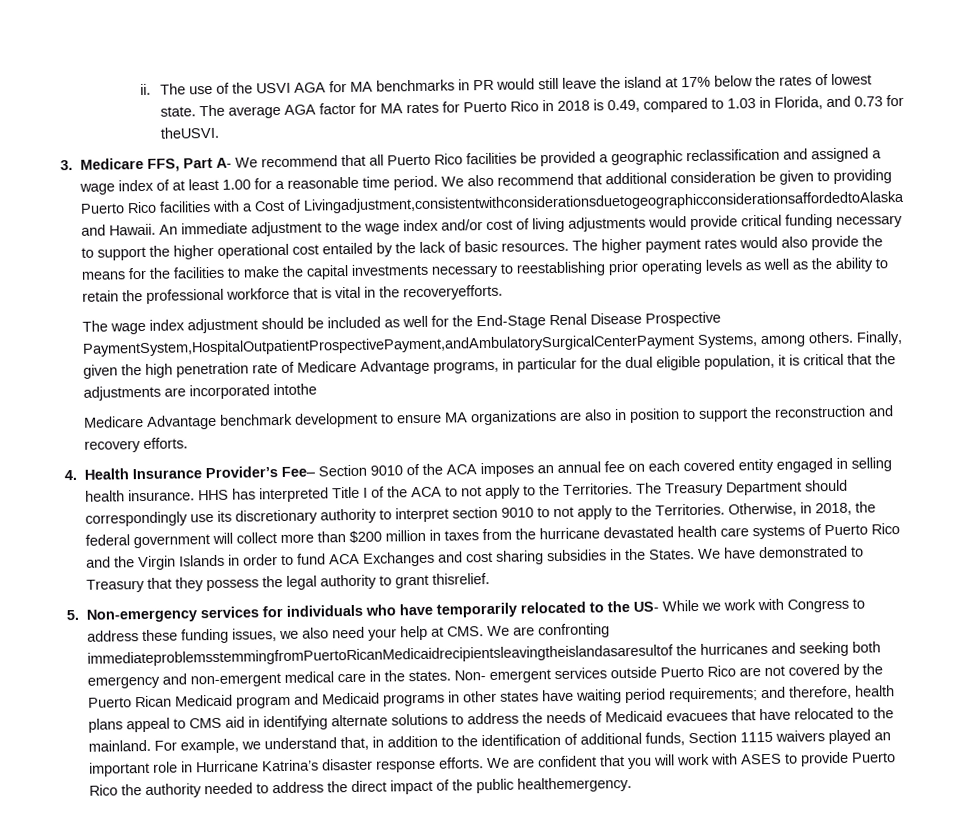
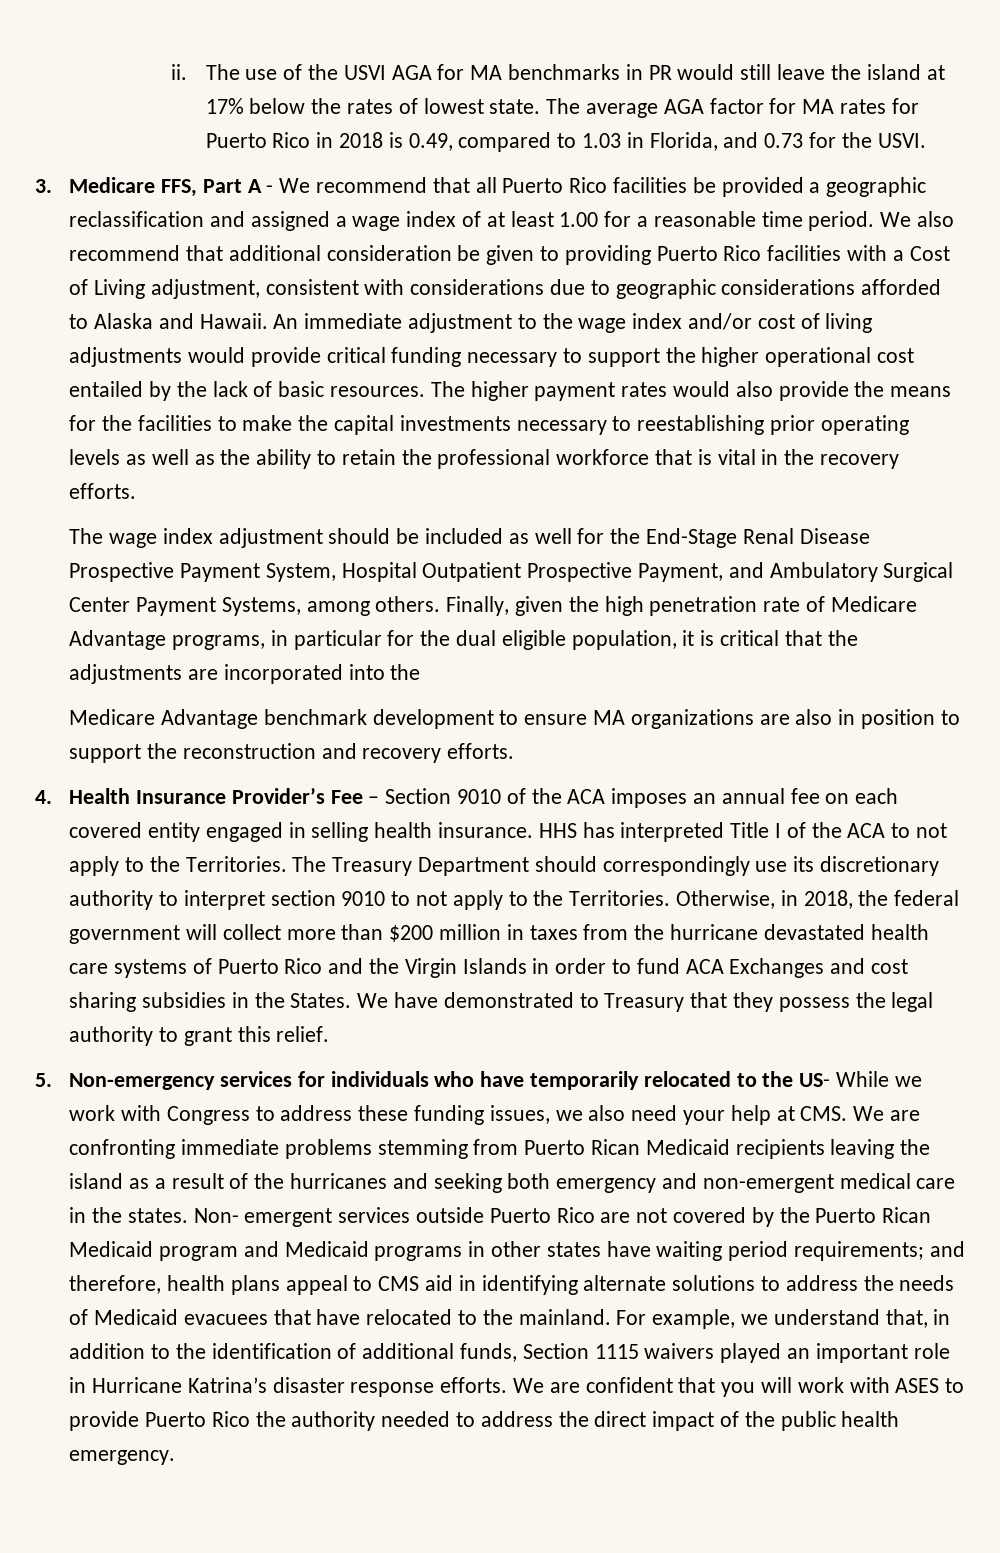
- The average AGA factor for MA rates for Puerto Rico in 2018 is 0.49, compared to 1.03 in Florida, and 0.73 for theUSVI.
+ The average AGA factor for MA rates for Puerto Rico in 2018 is 0.49, compared to 1.03 in Florida, and 0.73 for the USVI.
- 3. Medicare FFS, Part A- We recommend that all Puerto Rico facilities be provided a geographic reclassification and assigned a wage index of at least 1.00 for a reasonable time period.
+ 3. Medicare FFS, Part A - We recommend that all Puerto Rico facilities be provided a geographic reclassification and assigned a wage index of at least 1.00 for a reasonable time period.
- We also recommend that additional consideration be given to providing Puerto Rico facilities with a Cost of Livingadjustment,consistentwithconsiderationsduetogeographicconsiderationsaffordedtoAlaska and Hawaii.
+ We also recommend that additional consideration be given to providing Puerto Rico facilities with a Cost of Living adjustment, consistent with considerations due to geographic considerations afforded to Alaska and Hawaii.
- The higher payment rates would also provide the means for the facilities to make the capital investments necessary to reestablishing prior operating levels as well as the ability to retain the professional workforce that is vital in the recoveryefforts.
+ The higher payment rates would also provide the means for the facilities to make the capital investments necessary to reestablishing prior operating levels as well as the ability to retain the professional workforce that is vital in the recovery efforts.
- The wage index adjustment should be included as well for the End-Stage Renal Disease Prospective PaymentSystem,HospitalOutpatientProspectivePayment,andAmbulatorySurgicalCenterPayment Systems, among others.
+ The wage index adjustment should be included as well for the End-Stage Renal Disease Prospective Payment System, Hospital Outpatient Prospective Payment, and Ambulatory Surgical Center Payment Systems, among others.
- Finally, given the high penetration rate of Medicare Advantage programs, in particular for the dual eligible population, it is critical that the adjustments are incorporated intothe
+ Finally, given the high penetration rate of Medicare Advantage programs, in particular for the dual eligible population, it is critical that the adjustments are incorporated into the
- 4. Health Insurance Provider’s Fee– Section 9010 of the ACA imposes an annual fee on each covered entity engaged in selling health insurance.
+ 4. Health Insurance Provider’s Fee – Section 9010 of the ACA imposes an annual fee on each covered entity engaged in selling health insurance.
- We have demonstrated to Treasury that they possess the legal authority to grant thisrelief.
+ We have demonstrated to Treasury that they possess the legal authority to grant this relief.
- 5. Non-emergency services for individuals who have temporarily relocated to the US- While we work with Congress to address these funding issues, we also need your help at CMS. We are confronting immediateproblemsstemmingfromPuertoRicanMedicaidrecipientsleavingtheislandasaresultof the hurricanes and seeking both emergency and non-emergent medical care in the states.
+ 5. Non-emergency services for individuals who have temporarily relocated to the US- While we work with Congress to address these funding issues, we also need your help at CMS. We are confronting immediate problems stemming from Puerto Rican Medicaid recipients leaving the island as a result of the hurricanes and seeking both emergency and non-emergent medical care in the states.
- We are confident that you will work with ASES to provide Puerto Rico the authority needed to address the direct impact of the public healthemergency.
+ We are confident that you will work with ASES to provide Puerto Rico the authority needed to address the direct impact of the public health emergency.

